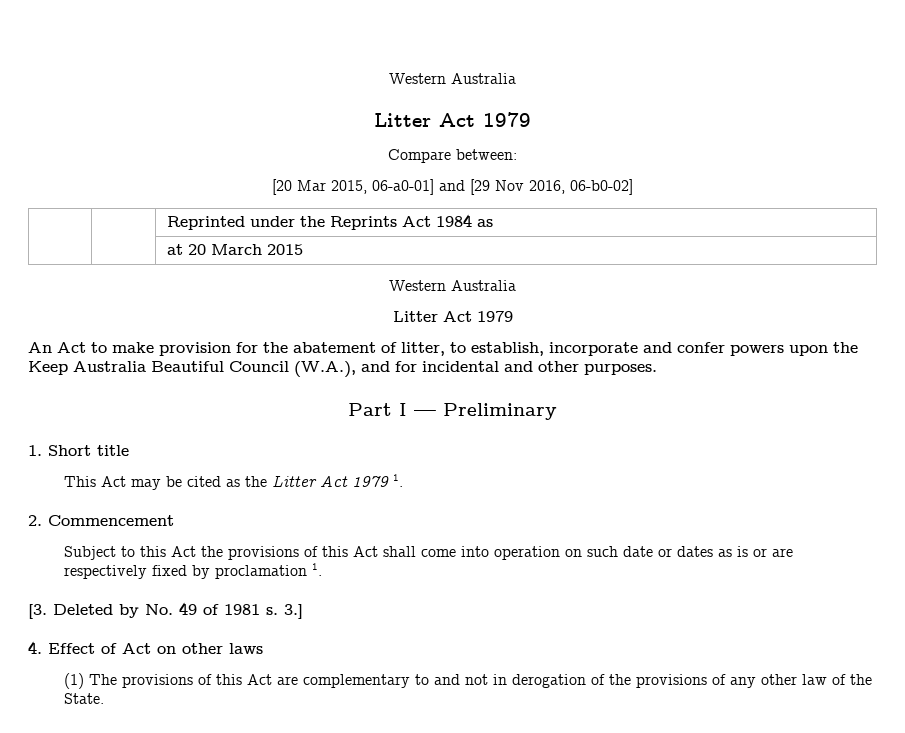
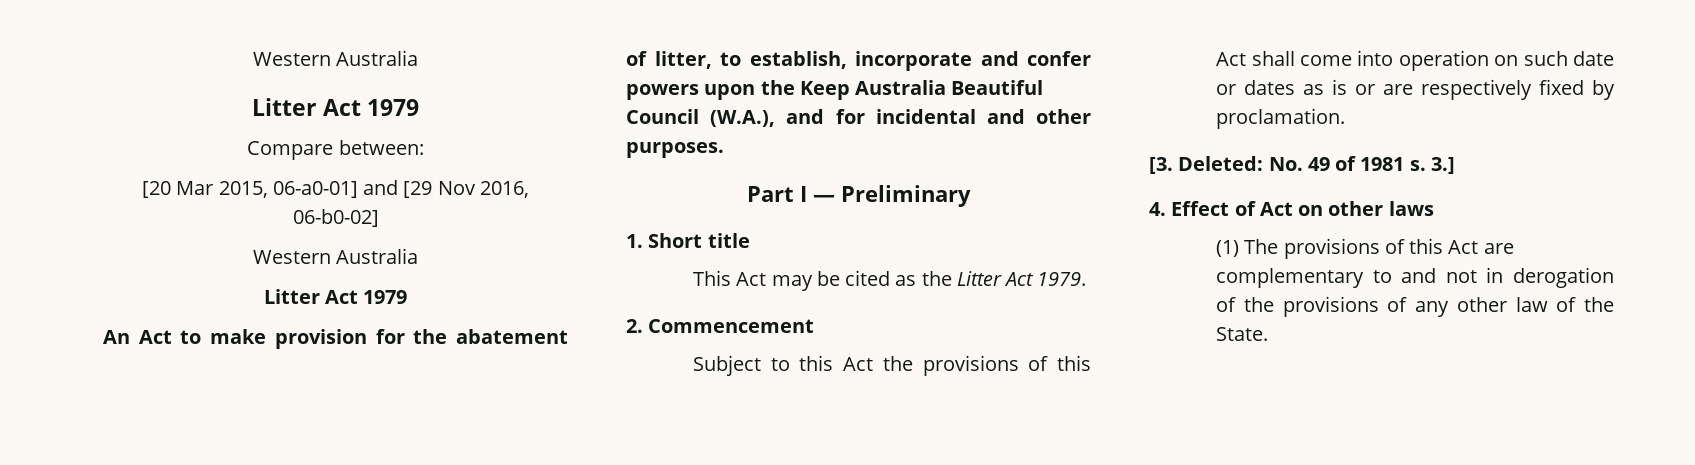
- | | Reprinted under the Reprints Act 1984 as
- | | at 20 March 2015
- This Act may be cited as the Litter Act 1979 1.
+ This Act may be cited as the Litter Act 1979.
- Subject to this Act the provisions of this Act shall come into operation on such date or dates as is or are respectively fixed by proclamation 1.
+ Subject to this Act the provisions of this Act shall come into operation on such date or dates as is or are respectively fixed by proclamation.
- [3. Deleted by No. 49 of 1981 s.
+ [3. Deleted: No. 49 of 1981 s.

